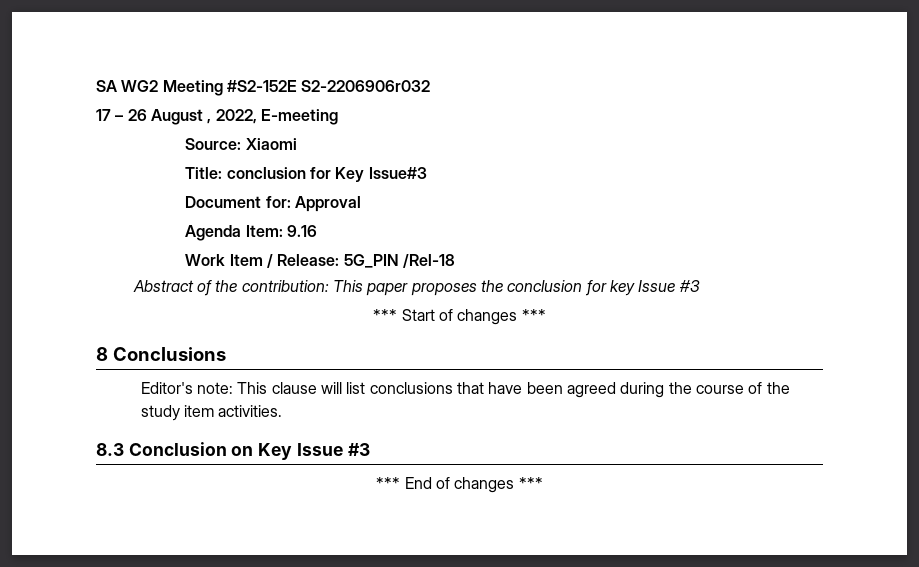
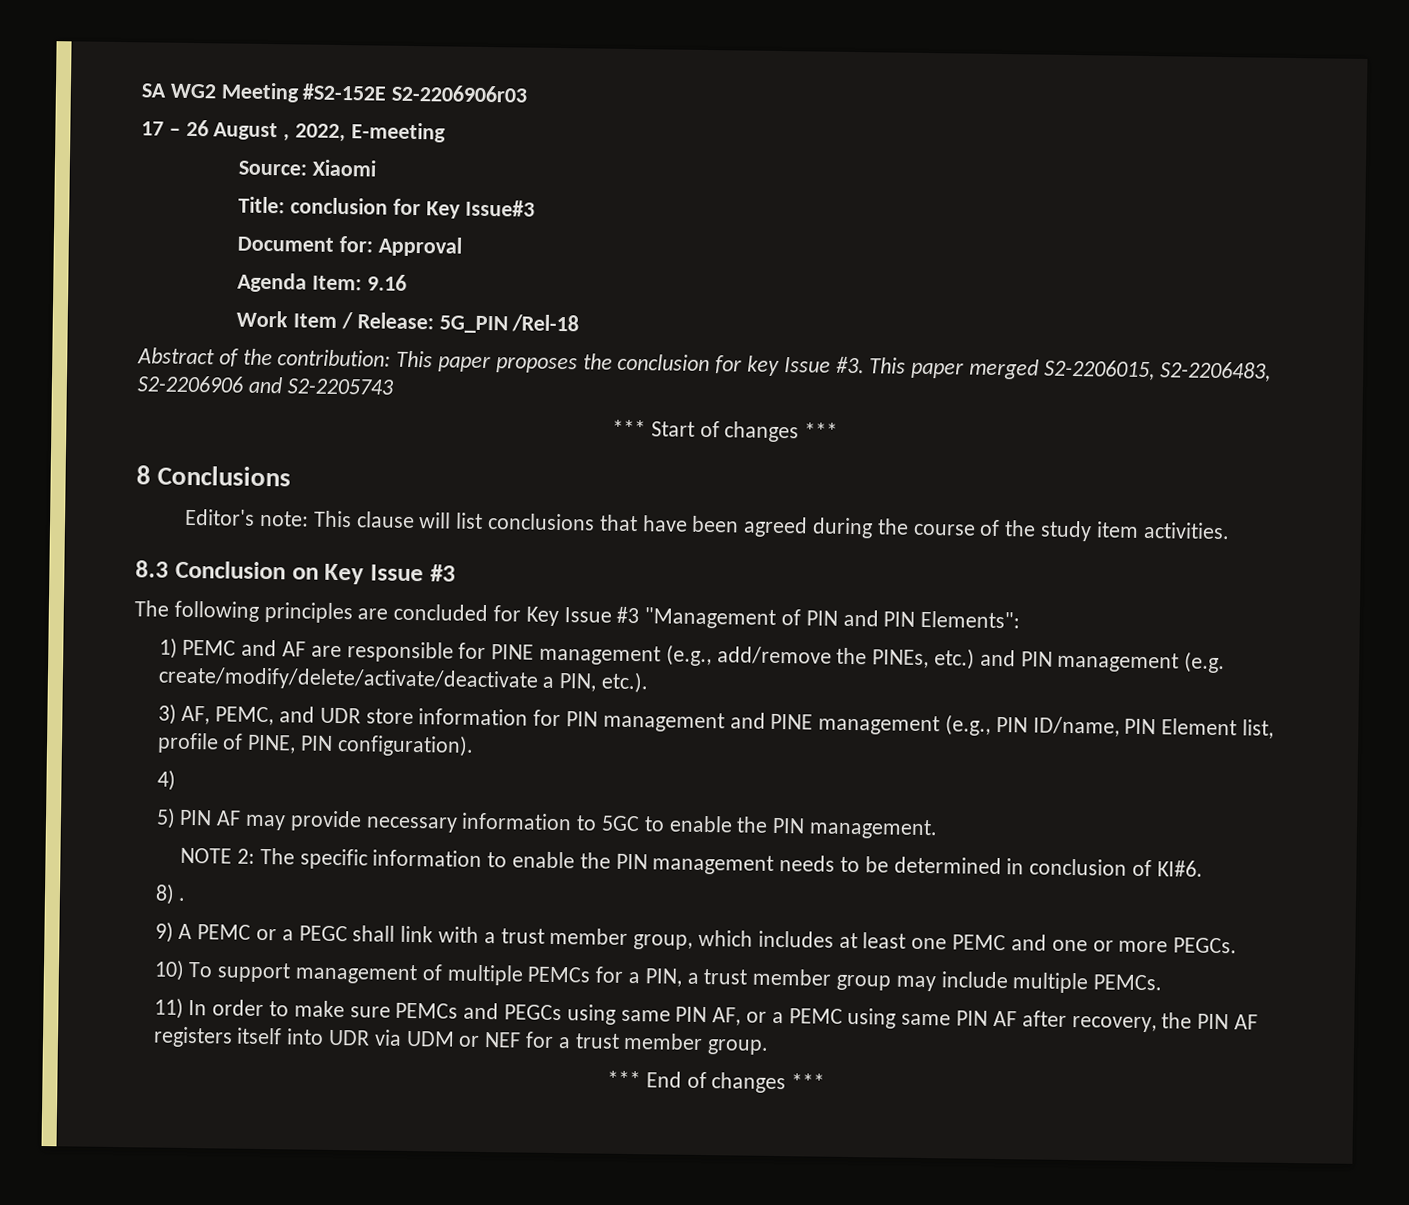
- SA WG2 Meeting #S2-152E S2-2206906r032
+ SA WG2 Meeting #S2-152E S2-2206906r03
- Abstract of the contribution: This paper proposes the conclusion for key Issue #3
+ Abstract of the contribution: This paper proposes the conclusion for key Issue #3. This paper merged S2-2206015, S2-2206483, S2-2206906 and S2-2205743
+ The following principles are concluded for Key Issue #3 "Management of PIN and PIN Elements":
+ 1) PEMC and AF are responsible for PINE management (e.g., add/remove the PINEs, etc.) and PIN management (e.g. create/modify/delete/activate/deactivate a PIN, etc.).
+ 3) AF, PEMC, and UDR store information for PIN management and PINE management (e.g., PIN ID/name, PIN Element list, profile of PINE, PIN configuration).
+ 4)
+ 5) PIN AF may provide necessary information to 5GC to enable the PIN management.
+ NOTE 2: The specific information to enable the PIN management needs to be determined in conclusion of KI#6.
+ 8) .
+ 9) A PEMC or a PEGC shall link with a trust member group, which includes at least one PEMC and one or more PEGCs.
+ 10) To support management of multiple PEMCs for a PIN, a trust member group may include multiple PEMCs.
+ 11) In order to make sure PEMCs and PEGCs using same PIN AF, or a PEMC using same PIN AF after recovery, the PIN AF registers itself into UDR via UDM or NEF for a trust member group.

